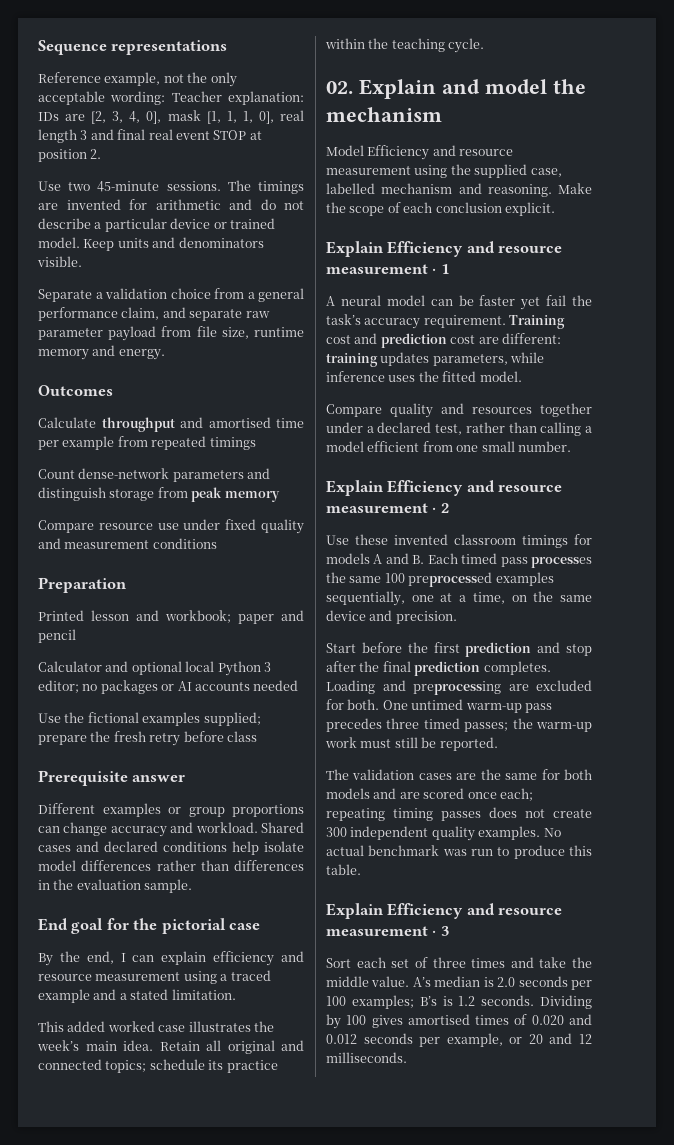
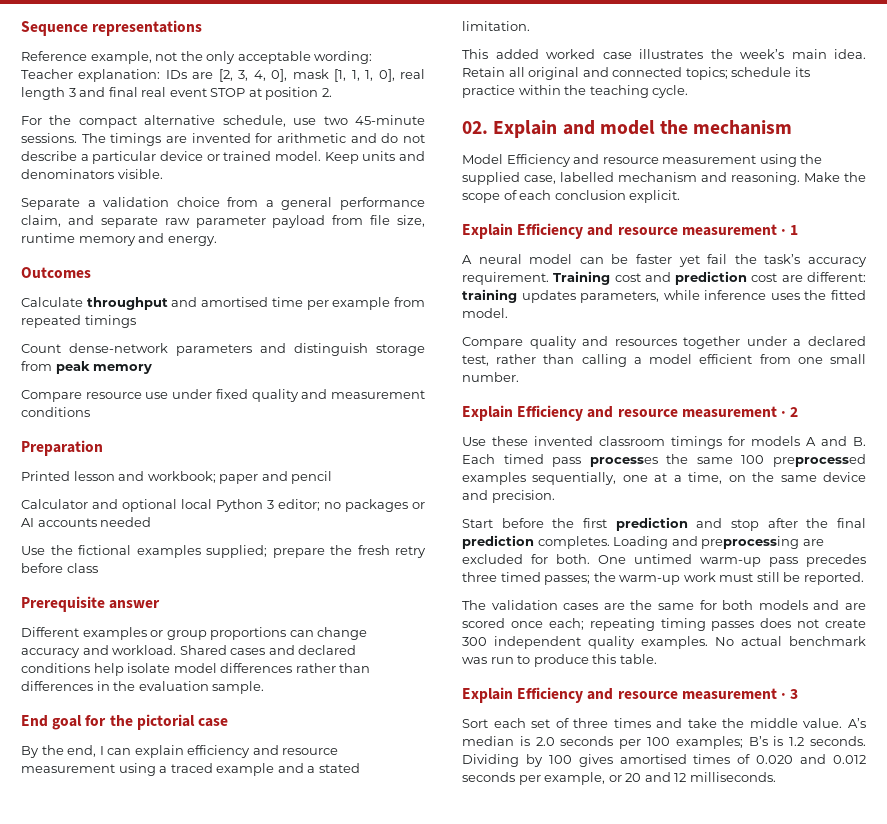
- Use two 45-minute sessions.
+ For the compact alternative schedule, use two 45-minute sessions.

